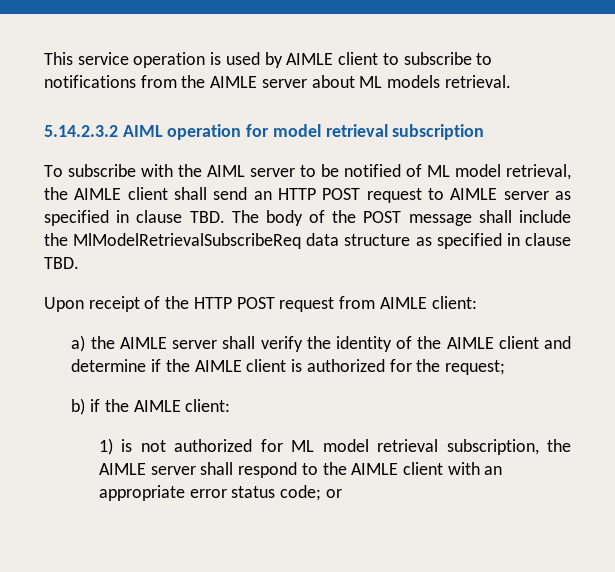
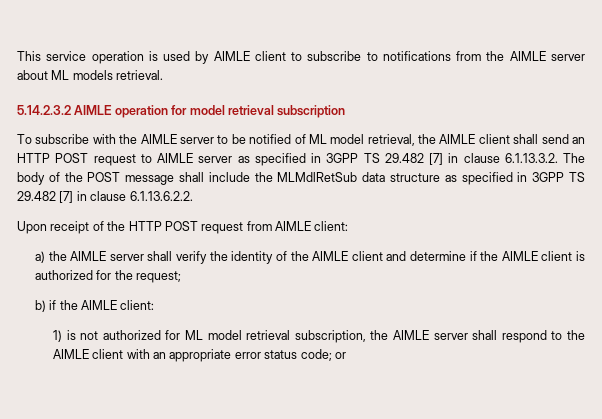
- 5.14.2.3.2 AIML operation for model retrieval subscription
+ 5.14.2.3.2 AIMLE operation for model retrieval subscription
- To subscribe with the AIML server to be notified of ML model retrieval, the AIMLE client shall send an HTTP POST request to AIMLE server as specified in clause TBD. The body of the POST message shall include the MlModelRetrievalSubscribeReq data structure as specified in clause TBD.
+ To subscribe with the AIMLE server to be notified of ML model retrieval, the AIMLE client shall send an HTTP POST request to AIMLE server as specified in 3GPP TS 29.482 [7] in clause 6.1.13.3.2. The body of the POST message shall include the MLMdlRetSub data structure as specified in 3GPP TS 29.482 [7] in clause 6.1.13.6.2.2.

